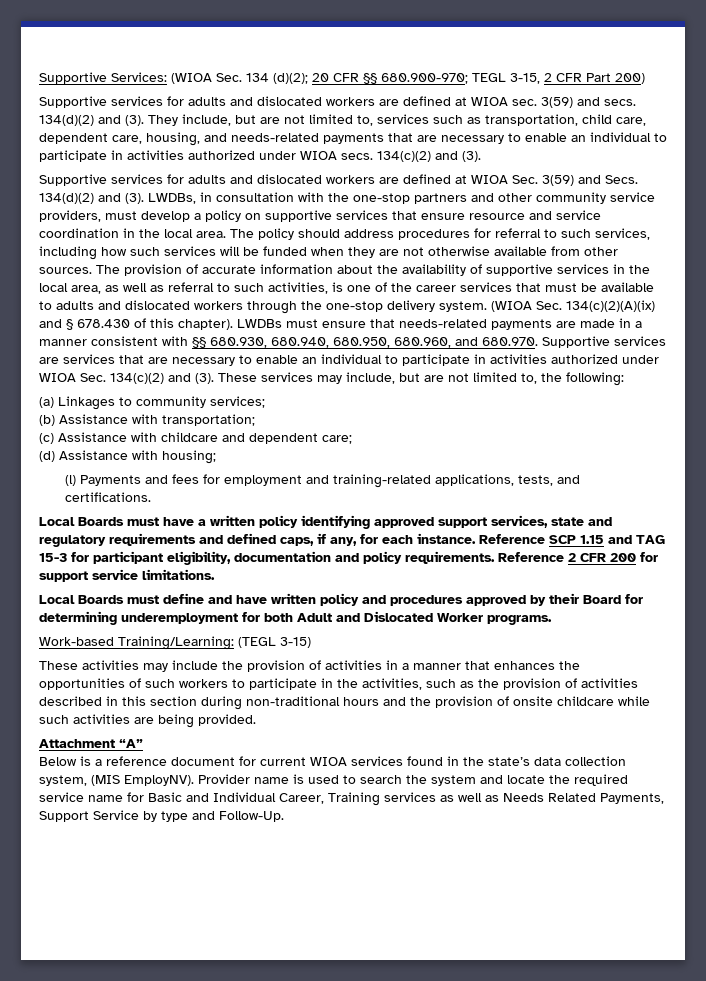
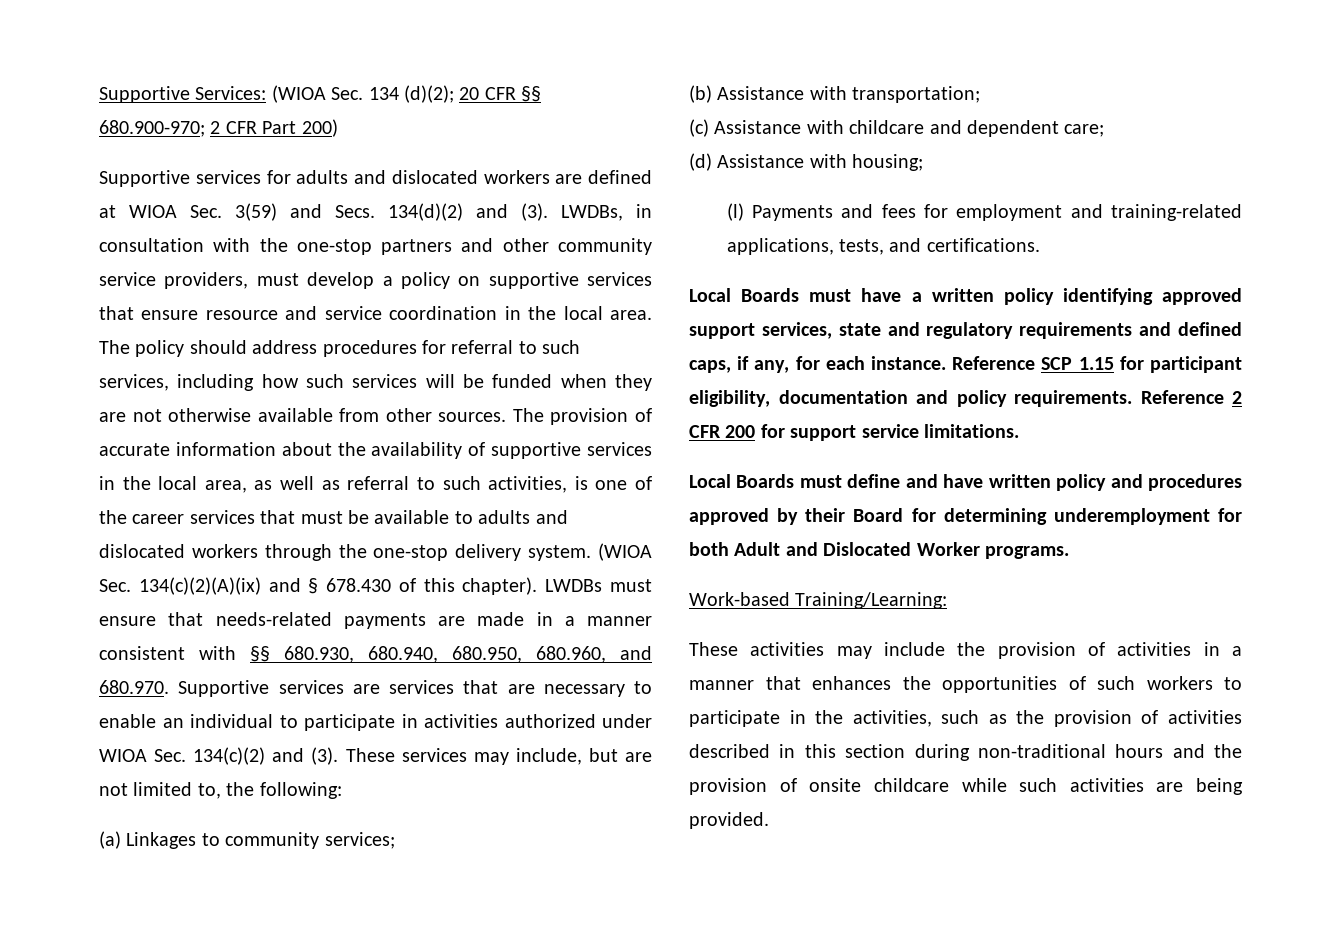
- Supportive Services: (WIOA Sec. 134 (d)(2); 20 CFR §§ 680.900-970; TEGL 3-15, 2 CFR Part 200)
+ Supportive Services: (WIOA Sec. 134 (d)(2); 20 CFR §§ 680.900-970; 2 CFR Part 200)
- Supportive services for adults and dislocated workers are defined at WIOA sec. 3(59) and secs. 134(d)(2) and (3). They include, but are not limited to, services such as transportation, child care, dependent care, housing, and needs-related payments that are necessary to enable an individual to participate in activities authorized under WIOA secs. 134(c)(2) and (3).
- Reference SCP 1.15 and TAG 15-3 for participant eligibility, documentation and policy requirements.
+ Reference SCP 1.15 for participant eligibility, documentation and policy requirements.
- Work-based Training/Learning: (TEGL 3-15)
+ Work-based Training/Learning:
- Attachment “A”
- Below is a reference document for current WIOA services found in the state’s data collection system, (MIS EmployNV). Provider name is used to search the system and locate the required service name for Basic and Individual Career, Training services as well as Needs Related Payments, Support Service by type and Follow-Up.

